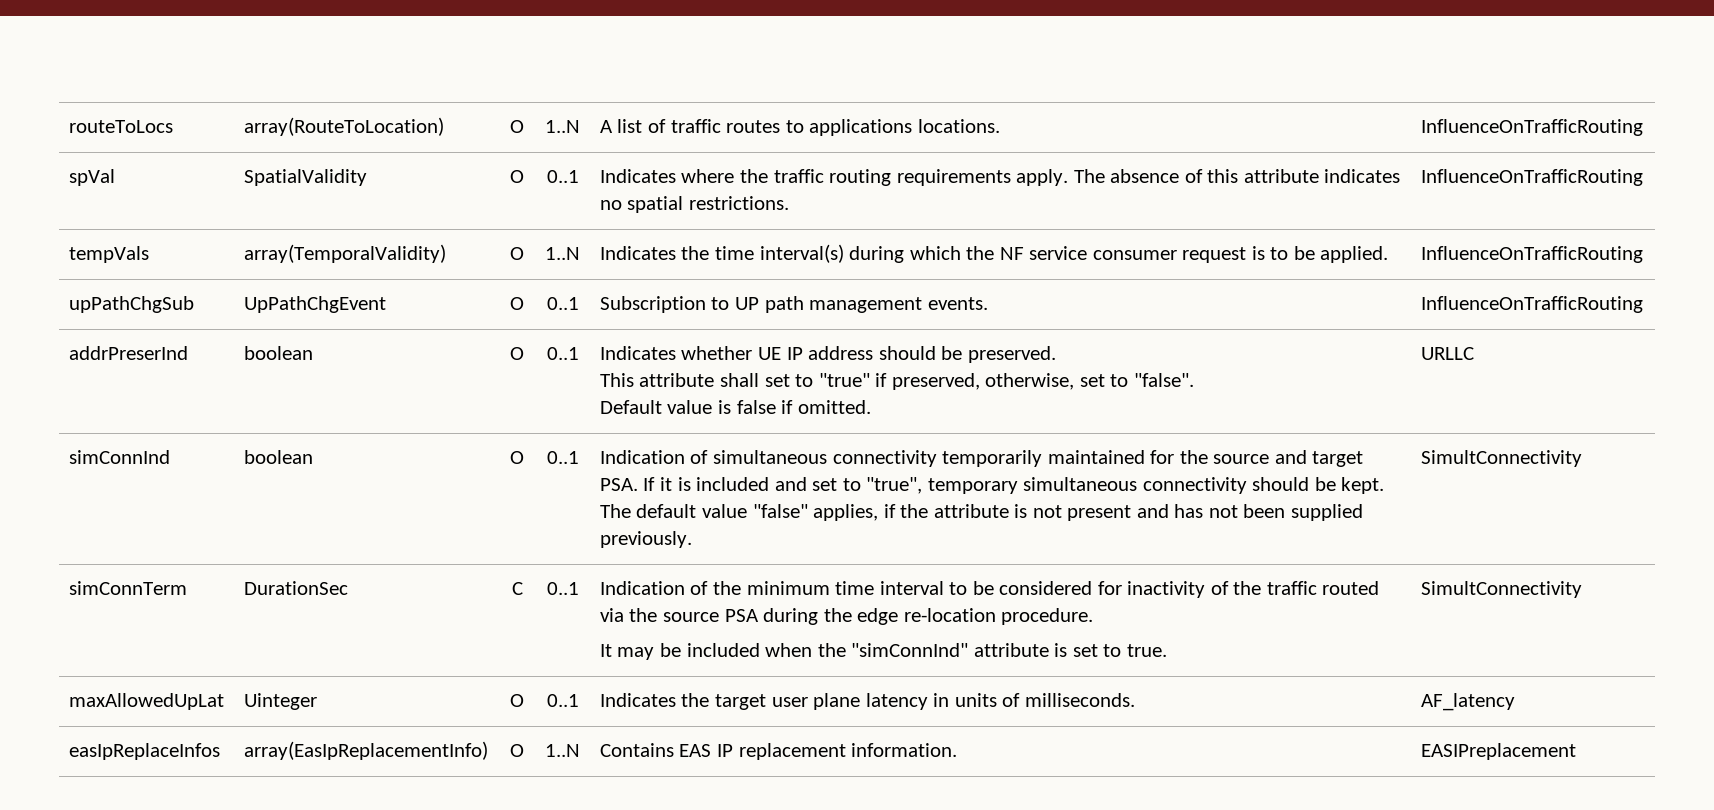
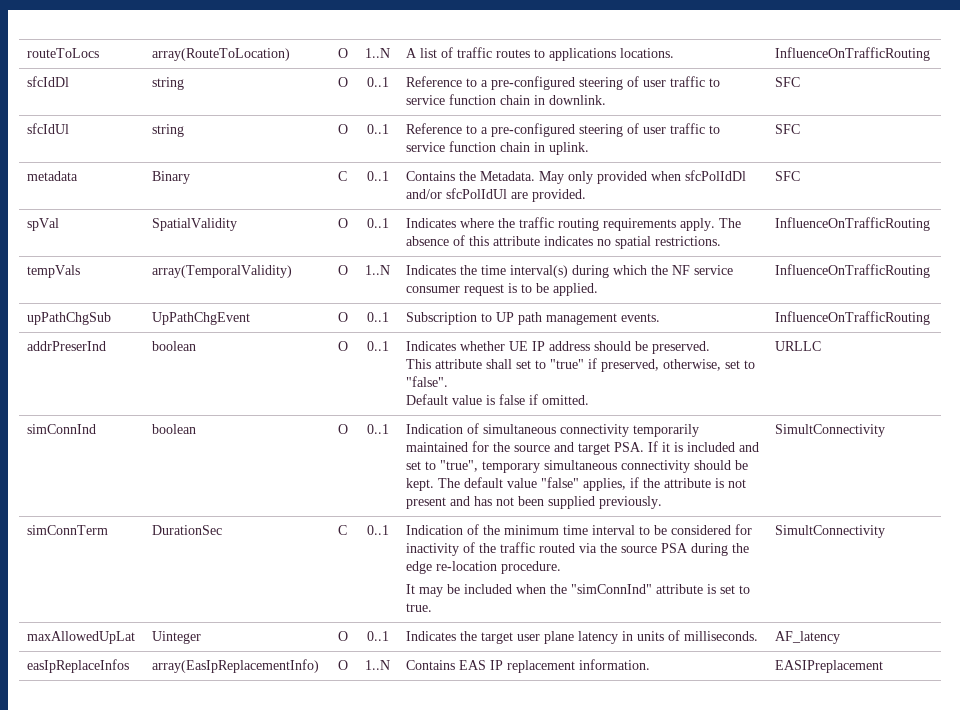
+ sfcIdDl | string | O | 0..1 | Reference to a pre-configured steering of user traffic to service function chain in downlink. | SFC
+ sfcIdUl | string | O | 0..1 | Reference to a pre-configured steering of user traffic to service function chain in uplink. | SFC
+ metadata | Binary | C | 0..1 | Contains the Metadata. May only provided when sfcPolIdDl and/or sfcPolIdUl are provided. | SFC

